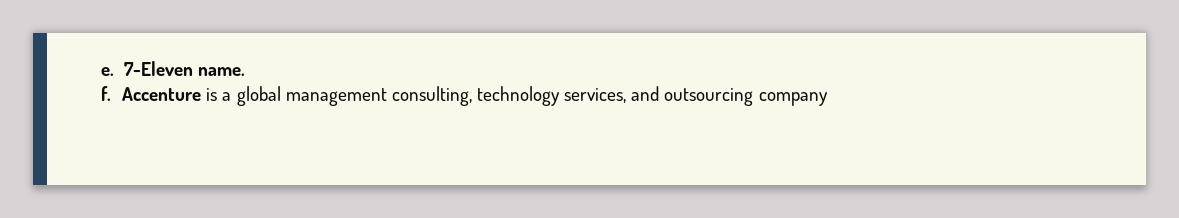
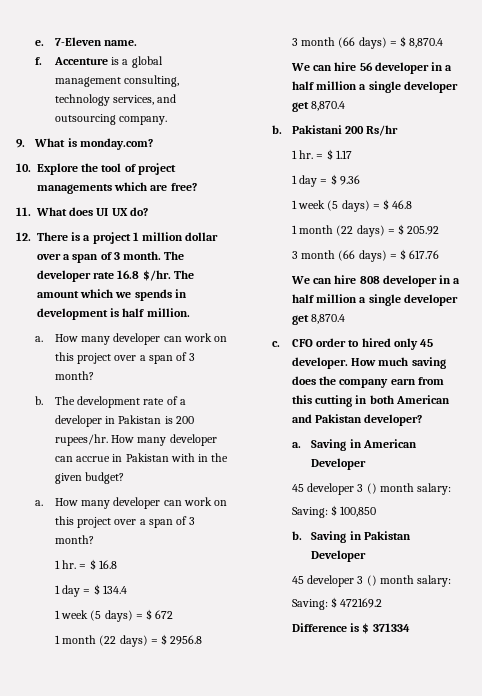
- Accenture is a global management consulting, technology services, and outsourcing company
+ Accenture is a global management consulting, technology services, and outsourcing company.
+ 9. What is monday.com?
+ 10. Explore the tool of project managements which are free?
+ 11. What does UI UX do?
+ 12. There is a project 1 million dollar over a span of 3 month. The developer rate 16.8 $/hr. The amount which we spends in development is half million.
+ a. How many developer can work on this project over a span of 3 month?
+ b. The development rate of a developer in Pakistan is 200 rupees/hr. How many developer can accrue in Pakistan with in the given budget?
+ a. How many developer can work on this project over a span of 3 month?
+ 1 hr. = $ 16.8
+ 1 day = $ 134.4
+ 1 week (5 days) = $ 672
+ 1 month (22 days) = $ 2956.8
+ 3 month (66 days) = $ 8,870.4
+ We can hire 56 developer in a half million a single developer get 8,870.4
+ b. Pakistani 200 Rs/hr
+ 1 hr. = $ 1.17
+ 1 day = $ 9.36
+ 1 week (5 days) = $ 46.8
+ 1 month (22 days) = $ 205.92
+ 3 month (66 days) = $ 617.76
+ We can hire 808 developer in a half million a single developer get 8,870.4
+ c. CFO order to hired only 45 developer. How much saving does the company earn from this cutting in both American and Pakistan developer?
+ a. Saving in American Developer
+ 45 developer 3 () month salary:
+ Saving: $ 100,850
+ b. Saving in Pakistan Developer
+ 45 developer 3 () month salary:
+ Saving: $ 472169.2
+ Difference is $ 371334

